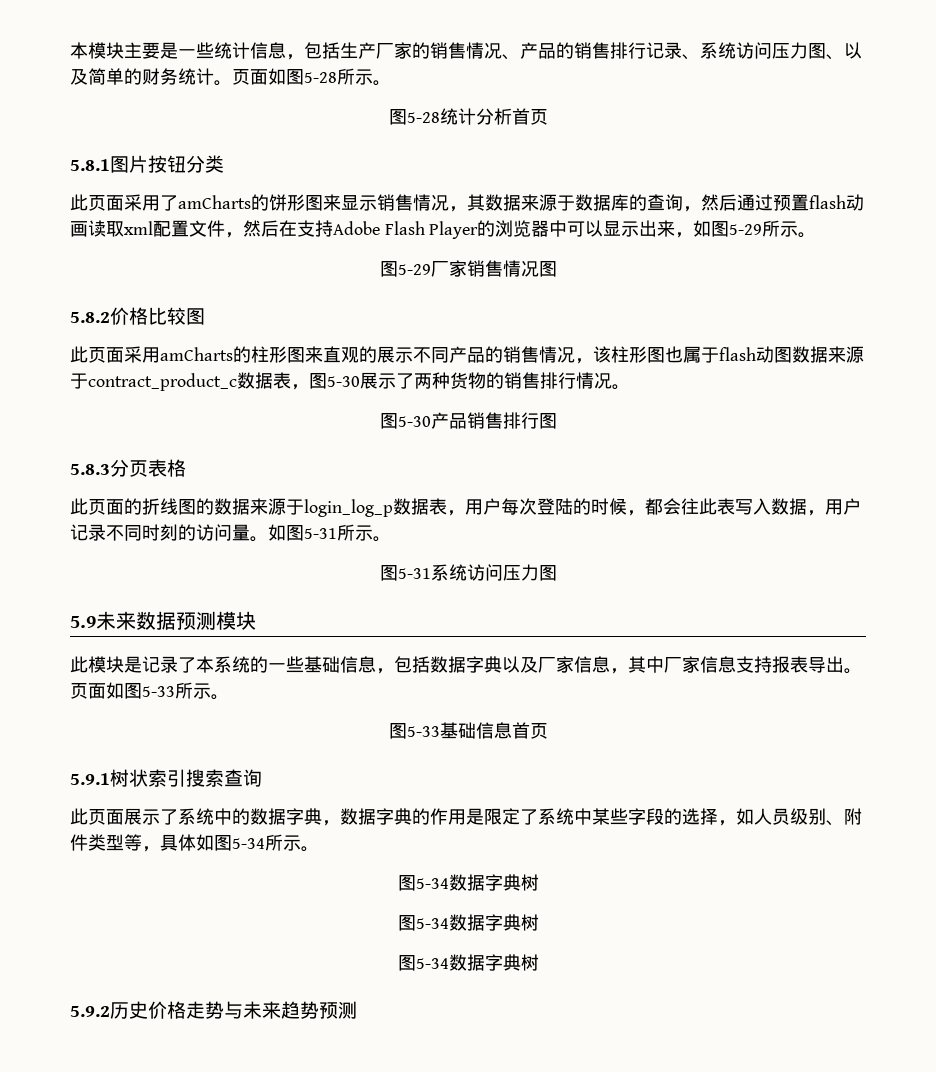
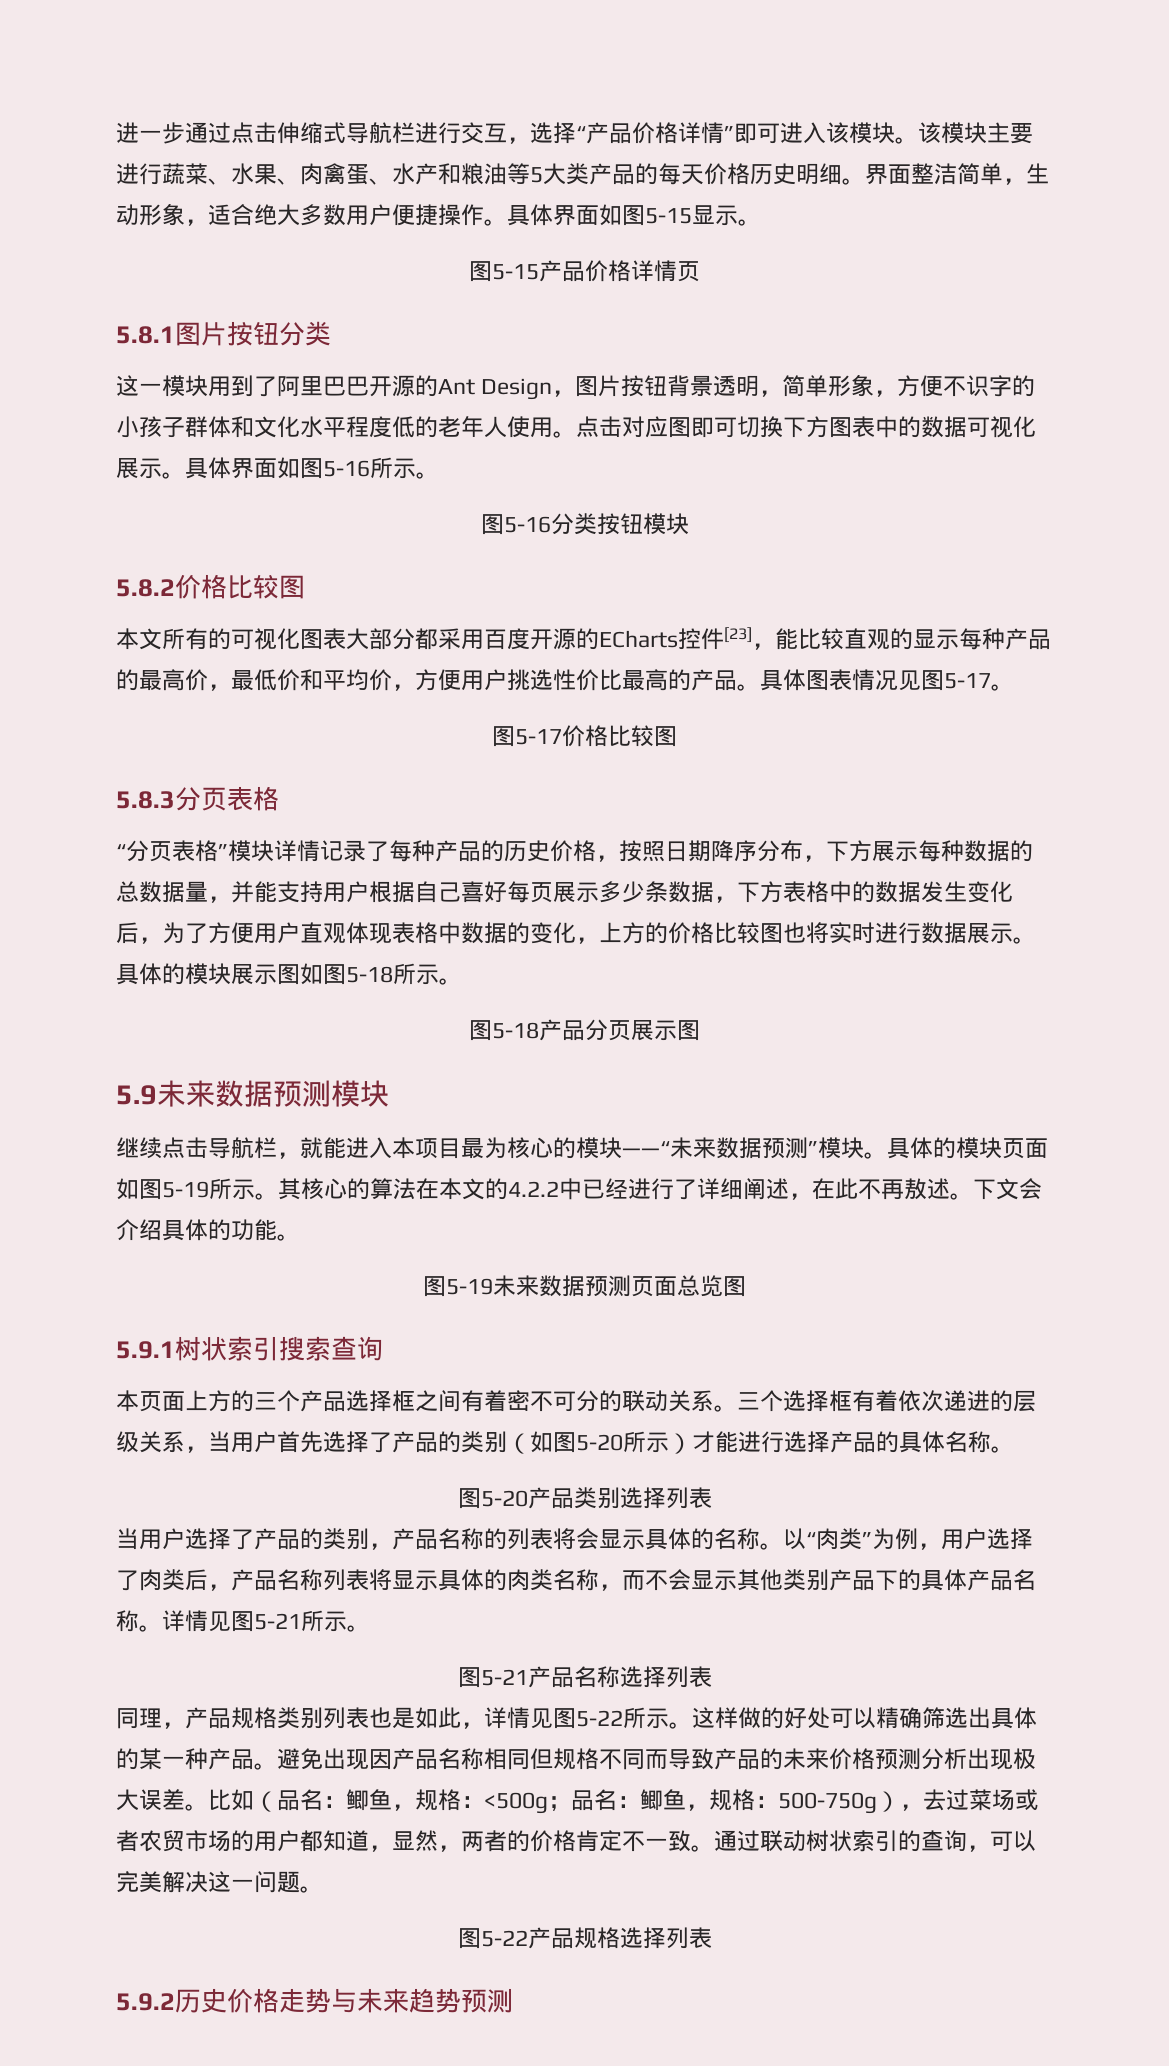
- 本模块主要是一些统计信息，包括生产厂家的销售情况、产品的销售排行记录、系统访问压力图、以及简单的财务统计。页面如图5-28所示。
- 图5-28统计分析首页
+ 进一步通过点击伸缩式导航栏进行交互，选择“产品价格详情”即可进入该模块。该模块主要进行蔬菜、水果、肉禽蛋、水产和粮油等5大类产品的每天价格历史明细。界面整洁简单，生动形象，适合绝大多数用户便捷操作。具体界面如图5-15显示。
+ 图5-15产品价格详情页
- 此页面采用了amCharts的饼形图来显示销售情况，其数据来源于数据库的查询，然后通过预置flash动画读取xml配置文件，然后在支持Adobe Flash Player的浏览器中可以显示出来，如图5-29所示。
- 图5-29厂家销售情况图
+ 这一模块用到了阿里巴巴开源的Ant Design，图片按钮背景透明，简单形象，方便不识字的小孩子群体和文化水平程度低的老年人使用。点击对应图即可切换下方图表中的数据可视化展示。具体界面如图5-16所示。
+ 图5-16分类按钮模块
  5.8.2价格比较图
- 此页面采用amCharts的柱形图来直观的展示不同产品的销售情况，该柱形图也属于flash动图数据来源于contract_product_c数据表，图5-30展示了两种货物的销售排行情况。
- 图5-30产品销售排行图
+ 本文所有的可视化图表大部分都采用百度开源的ECharts控件[23]，能比较直观的显示每种产品的最高价，最低价和平均价，方便用户挑选性价比最高的产品。具体图表情况见图5-17。
+ 图5-17价格比较图
  5.8.3分页表格
- 此页面的折线图的数据来源于login_log_p数据表，用户每次登陆的时候，都会往此表写入数据，用户记录不同时刻的访问量。如图5-31所示。
- 图5-31系统访问压力图
+ “分页表格”模块详情记录了每种产品的历史价格，按照日期降序分布，下方展示每种数据的总数据量，并能支持用户根据自己喜好每页展示多少条数据，下方表格中的数据发生变化后，为了方便用户直观体现表格中数据的变化，上方的价格比较图也将实时进行数据展示。具体的模块展示图如图5-18所示。
+ 图5-18产品分页展示图
- 此模块是记录了本系统的一些基础信息，包括数据字典以及厂家信息，其中厂家信息支持报表导出。页面如图5-33所示。
- 图5-33基础信息首页
+ 继续点击导航栏，就能进入本项目最为核心的模块——“未来数据预测”模块。具体的模块页面如图5-19所示。其核心的算法在本文的4.2.2中已经进行了详细阐述，在此不再敖述。下文会介绍具体的功能。
+ 图5-19未来数据预测页面总览图
- 此页面展示了系统中的数据字典，数据字典的作用是限定了系统中某些字段的选择，如人员级别、附件类型等，具体如图5-34所示。
- 图5-34数据字典树
- 图5-34数据字典树
- 图5-34数据字典树
+ 本页面上方的三个产品选择框之间有着密不可分的联动关系。三个选择框有着依次递进的层级关系，当用户首先选择了产品的类别（如图5-20所示）才能进行选择产品的具体名称。
+ 图5-20产品类别选择列表
+ 当用户选择了产品的类别，产品名称的列表将会显示具体的名称。以“肉类”为例，用户选择了肉类后，产品名称列表将显示具体的肉类名称，而不会显示其他类别产品下的具体产品名称。详情见图5-21所示。
+ 图5-21产品名称选择列表
+ 同理，产品规格类别列表也是如此，详情见图5-22所示。这样做的好处可以精确筛选出具体的某一种产品。避免出现因产品名称相同但规格不同而导致产品的未来价格预测分析出现极大误差。比如（品名：鲫鱼，规格：<500g；品名：鲫鱼，规格：500-750g），去过菜场或者农贸市场的用户都知道，显然，两者的价格肯定不一致。通过联动树状索引的查询，可以完美解决这一问题。
+ 图5-22产品规格选择列表

